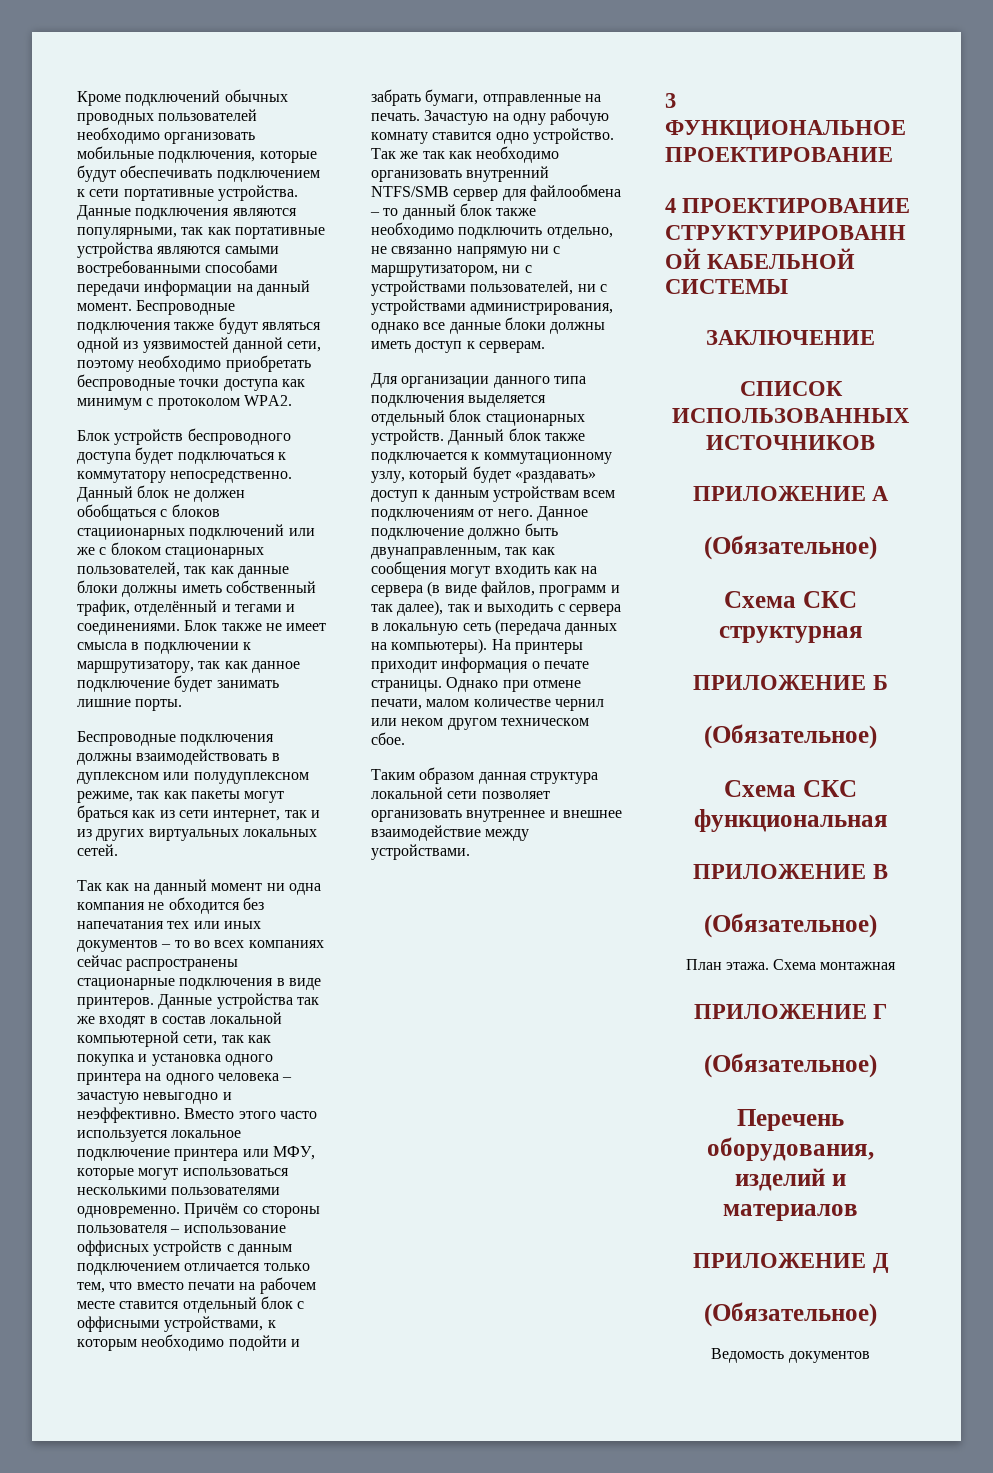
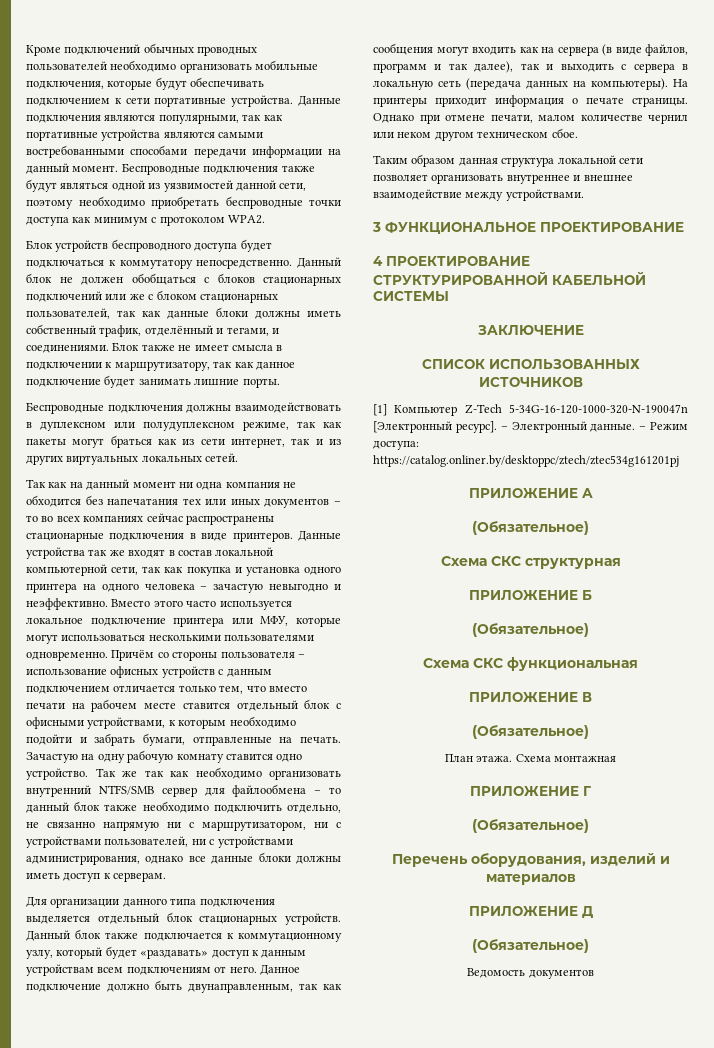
- Данный блок не должен обобщаться с блоков стациионарных подключений или же с блоком стационарных пользователей, так как данные блоки должны иметь собственный трафик, отделённый и тегами и соединениями.
+ Данный блок не должен обобщаться с блоков стационарных подключений или же с блоком стационарных пользователей, так как данные блоки должны иметь собственный трафик, отделённый и тегами, и соединениями.
- Причём со стороны пользователя – использование оффисных устройств с данным подключением отличается только тем, что вместо печати на рабочем месте ставится отдельный блок с оффисными устройствами, к которым необходимо подойти и забрать бумаги, отправленные на печать.
+ Причём со стороны пользователя – использование офисных устройств с данным подключением отличается только тем, что вместо печати на рабочем месте ставится отдельный блок с офисными устройствами, к которым необходимо подойти и забрать бумаги, отправленные на печать.
+ [1] Компьютер Z-Tech 5-34G-16-120-1000-320-N-190047n [Электронный ресурс]. – Электронный данные. – Режим доступа: https://catalog.onliner.by/desktoppc/ztech/ztec534g161201pj

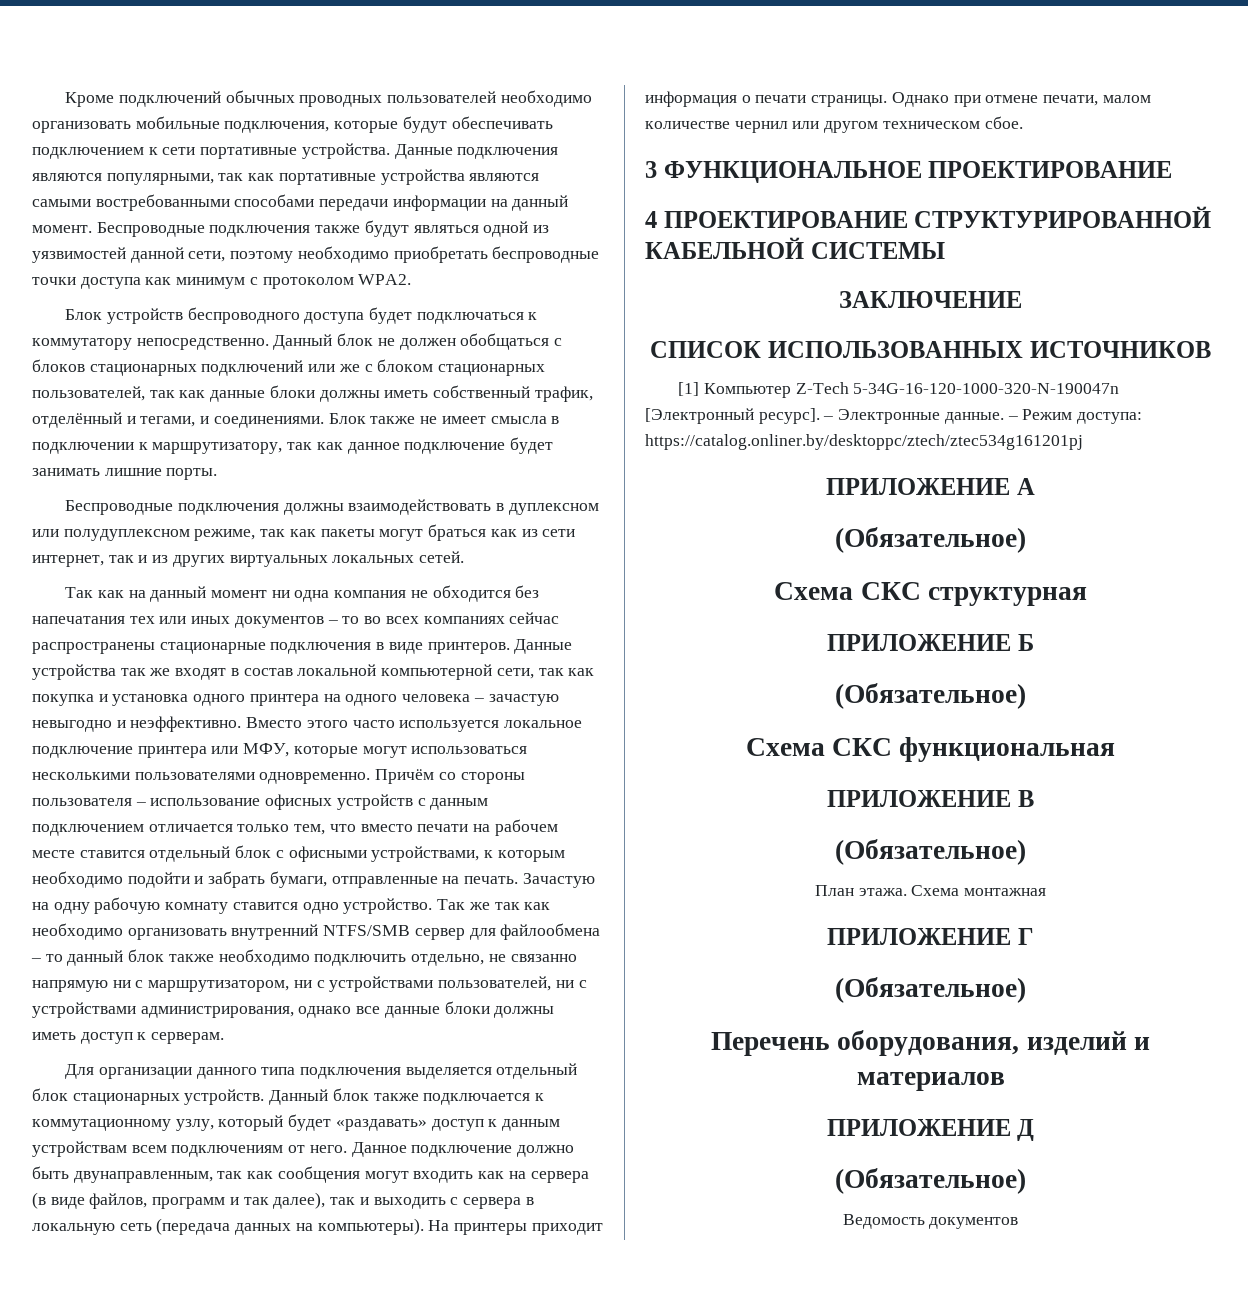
- На принтеры приходит информация о печате страницы.
+ На принтеры приходит информация о печати страницы.
- Однако при отмене печати, малом количестве чернил или неком другом техническом сбое.
+ Однако при отмене печати, малом количестве чернил или другом техническом сбое.
- Таким образом данная структура локальной сети позволяет организовать внутреннее и внешнее взаимодействие между устройствами.
- – Электронный данные.
+ – Электронные данные.

